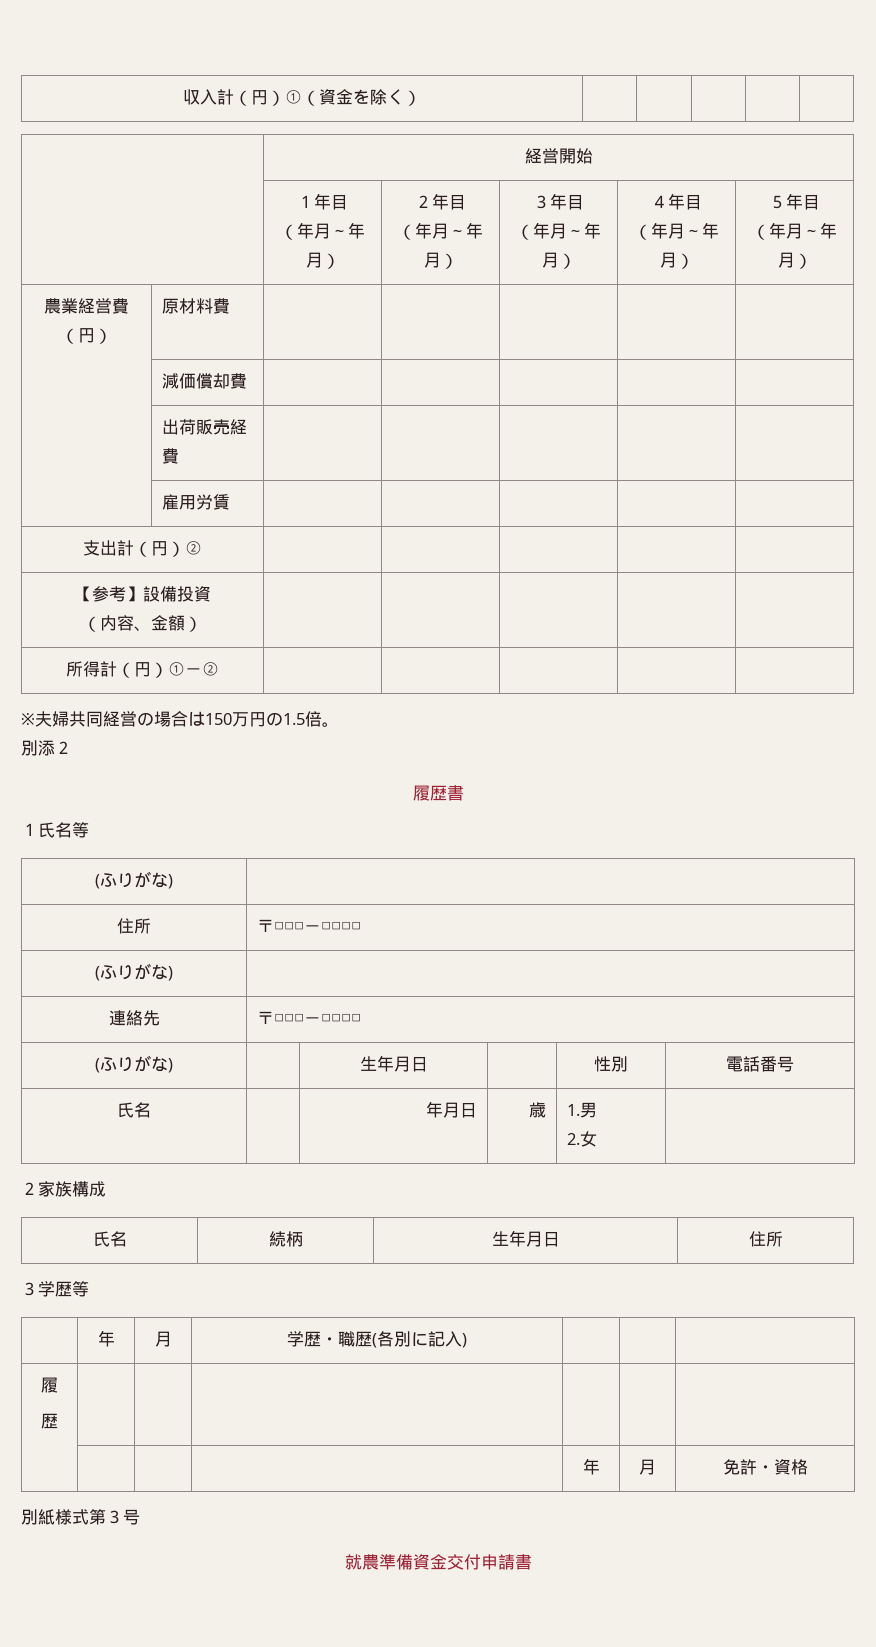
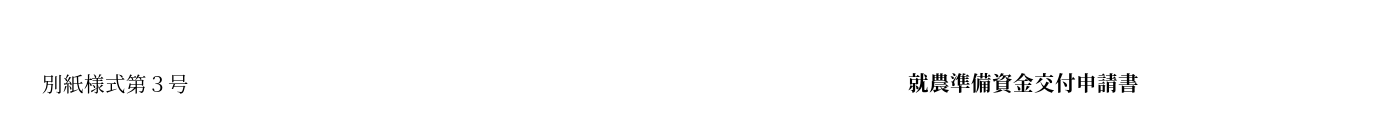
- 収入計（円）①（資金を除く） | | | | |
- | 経営開始
- | １年目
- （年月～年月） | ２年目
- （年月～年月） | ３年目
- （年月～年月） | ４年目
- （年月～年月） | ５年目
- （年月～年月）
- 農業経営費（円） | 原材料費 | | | | |
- | 減価償却費 | | | | |
- | 出荷販売経費 | | | | |
- | 雇用労賃 | | | | |
- 支出計（円）② | | | | |
- 【参考】設備投資
- （内容、金額） | | | | |
- 所得計（円）①－② | | | | |
- ※夫婦共同経営の場合は150万円の1.5倍。
- 別添２
- 履歴書
- １氏名等
- (ふりがな) |
- 住所 | 〒□□□－□□□□
- (ふりがな) |
- 連絡先 | 〒□□□－□□□□
- (ふりがな) | | 生年月日 | | 性別 | 電話番号
- 氏名 | | 年月日 | 歳 | 1.男
- 2.女 |
- ２家族構成
- 氏名 | 続柄 | 生年月日 | 住所
- ３学歴等
- | 年 | 月 | 学歴・職歴(各別に記入) | | |
- 履
- 歴 | | | | | |
- | | | | 年 | 月 | 免許・資格

